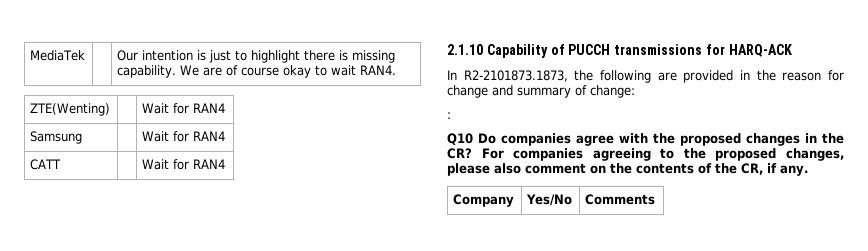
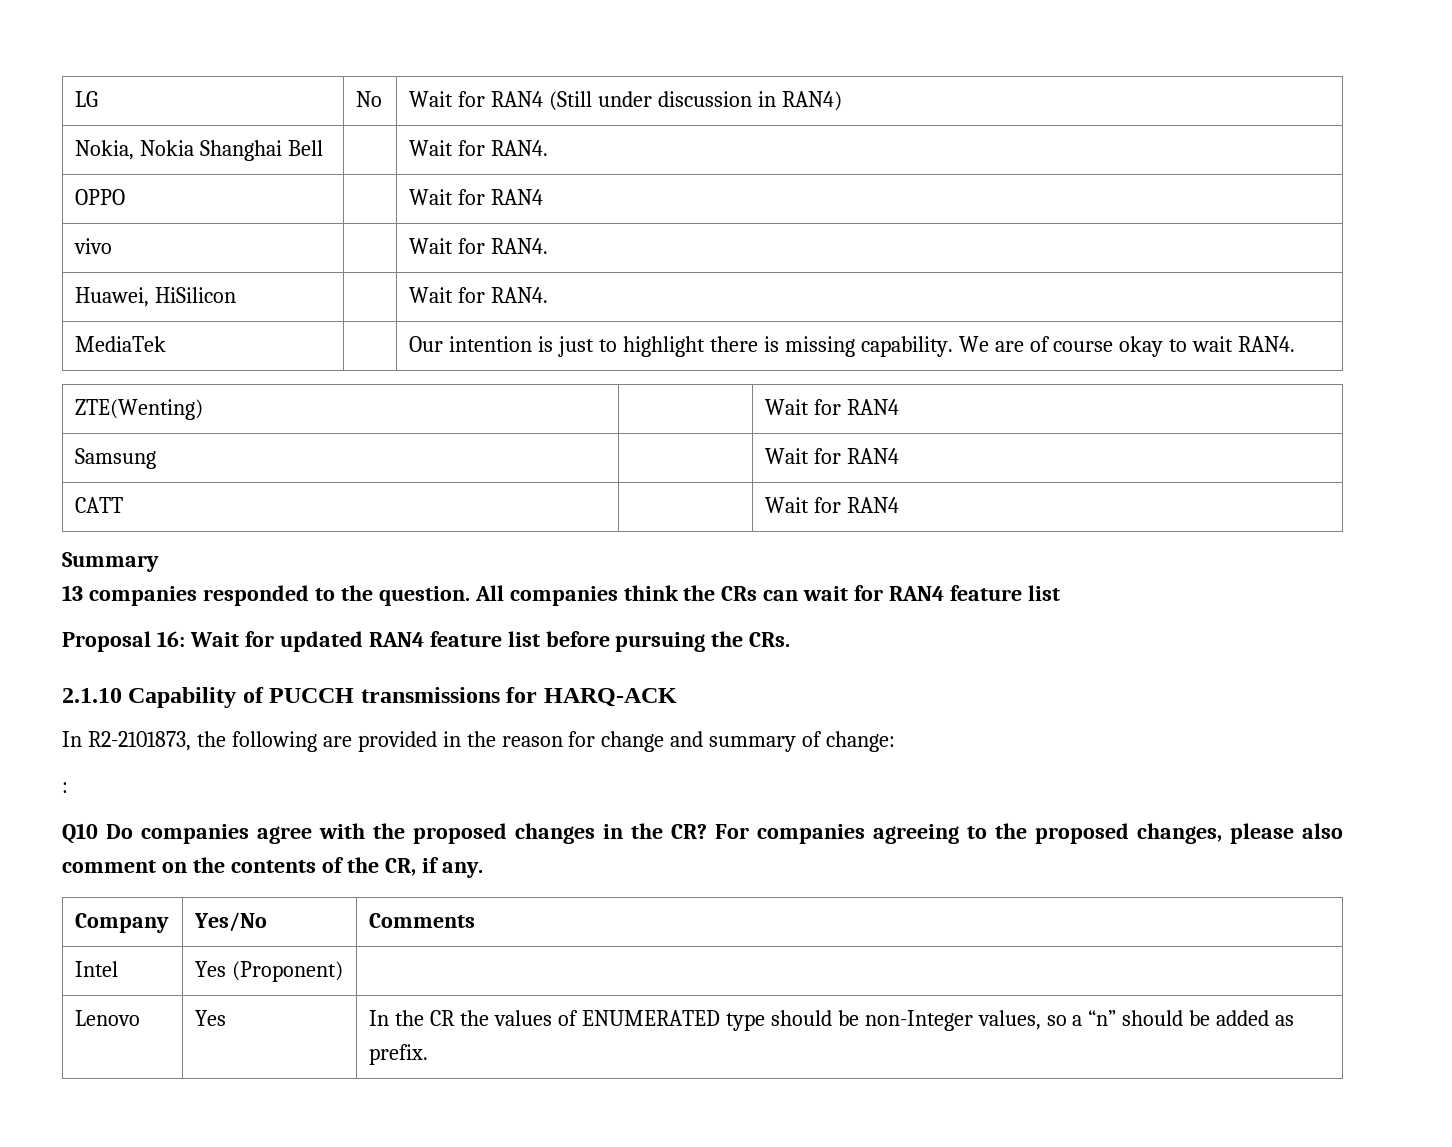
+ LG | No | Wait for RAN4 (Still under discussion in RAN4)
+ Nokia, Nokia Shanghai Bell | | Wait for RAN4.
+ OPPO | | Wait for RAN4
+ vivo | | Wait for RAN4.
+ Huawei, HiSilicon | | Wait for RAN4.
+ Summary
+ 13 companies responded to the question. All companies think the CRs can wait for RAN4 feature list
+ Proposal 16: Wait for updated RAN4 feature list before pursuing the CRs.
- In R2-2101873.1873, the following are provided in the reason for change and summary of change:
+ In R2-2101873, the following are provided in the reason for change and summary of change:
+ Intel | Yes (Proponent) |
+ Lenovo | Yes | In the CR the values of ENUMERATED type should be non-Integer values, so a “n” should be added as prefix.

